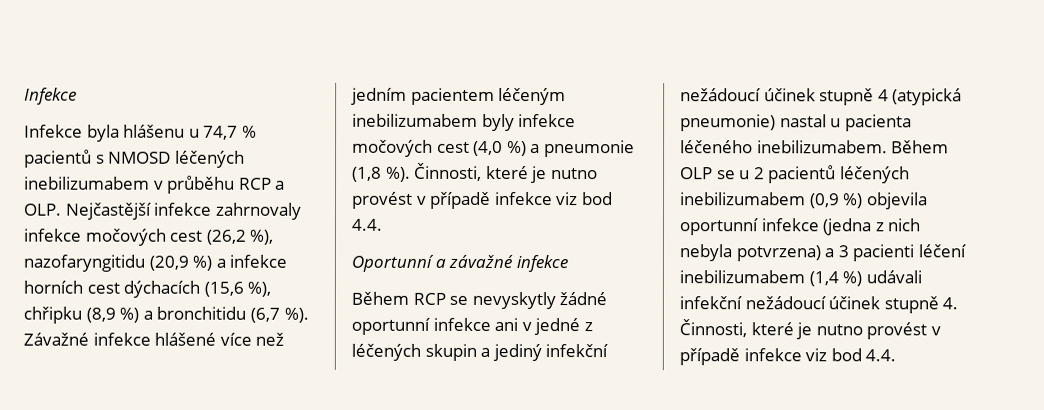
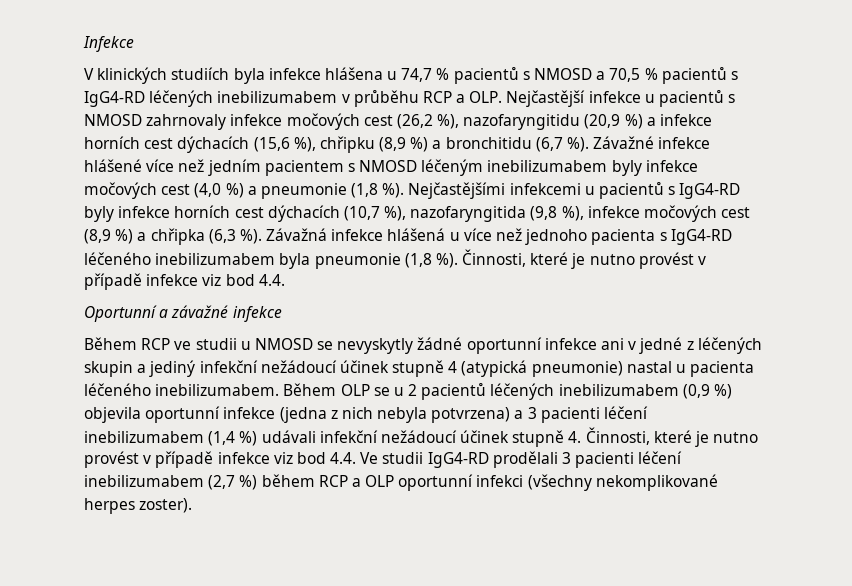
- Infekce byla hlášenu u 74,7 % pacientů s NMOSD léčených inebilizumabem v průběhu RCP a OLP. Nejčastější infekce zahrnovaly infekce močových cest (26,2 %), nazofaryngitidu (20,9 %) a infekce horních cest dýchacích (15,6 %), chřipku (8,9 %) a bronchitidu (6,7 %).
+ V klinických studiích byla infekce hlášena u 74,7 % pacientů s NMOSD a 70,5 % pacientů s IgG4-RD léčených inebilizumabem v průběhu RCP a OLP. Nejčastější infekce u pacientů s NMOSD zahrnovaly infekce močových cest (26,2 %), nazofaryngitidu (20,9 %) a infekce horních cest dýchacích (15,6 %), chřipku (8,9 %) a bronchitidu (6,7 %).
- Závažné infekce hlášené více než jedním pacientem léčeným inebilizumabem byly infekce močových cest (4,0 %) a pneumonie (1,8 %).
+ Závažné infekce hlášené více než jedním pacientem s NMOSD léčeným inebilizumabem byly infekce močových cest (4,0 %) a pneumonie (1,8 %).
+ Nejčastějšími infekcemi u pacientů s IgG4-RD byly infekce horních cest dýchacích (10,7 %), nazofaryngitida (9,8 %), infekce močových cest (8,9 %) a chřipka (6,3 %). Závažná infekce hlášená u více než jednoho pacienta s IgG4-RD léčeného inebilizumabem byla pneumonie (1,8 %).
- Během RCP se nevyskytly žádné oportunní infekce ani v jedné z léčených skupin a jediný infekční nežádoucí účinek stupně 4 (atypická pneumonie) nastal u pacienta léčeného inebilizumabem.
+ Během RCP ve studii u NMOSD se nevyskytly žádné oportunní infekce ani v jedné z léčených skupin a jediný infekční nežádoucí účinek stupně 4 (atypická pneumonie) nastal u pacienta léčeného inebilizumabem.
- Během OLP se u 2 pacientů léčených inebilizumabem (0,9 %) objevila oportunní infekce (jedna z nich nebyla potvrzena) a 3 pacienti léčení inebilizumabem (1,4 %) udávali infekční nežádoucí účinek stupně 4. Činnosti, které je nutno provést v případě infekce viz bod 4.4.
+ Během OLP se u 2 pacientů léčených inebilizumabem (0,9 %) objevila oportunní infekce (jedna z nich nebyla potvrzena) a 3 pacienti léčení inebilizumabem (1,4 %) udávali infekční nežádoucí účinek stupně 4. Činnosti, které je nutno provést v případě infekce viz bod 4.4. Ve studii IgG4-RD prodělali 3 pacienti léčení inebilizumabem (2,7 %) během RCP a OLP oportunní infekci (všechny nekomplikované herpes zoster).

